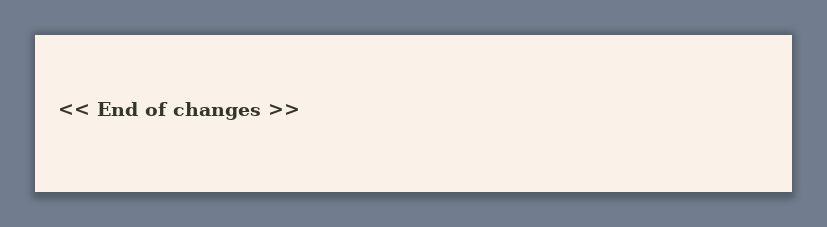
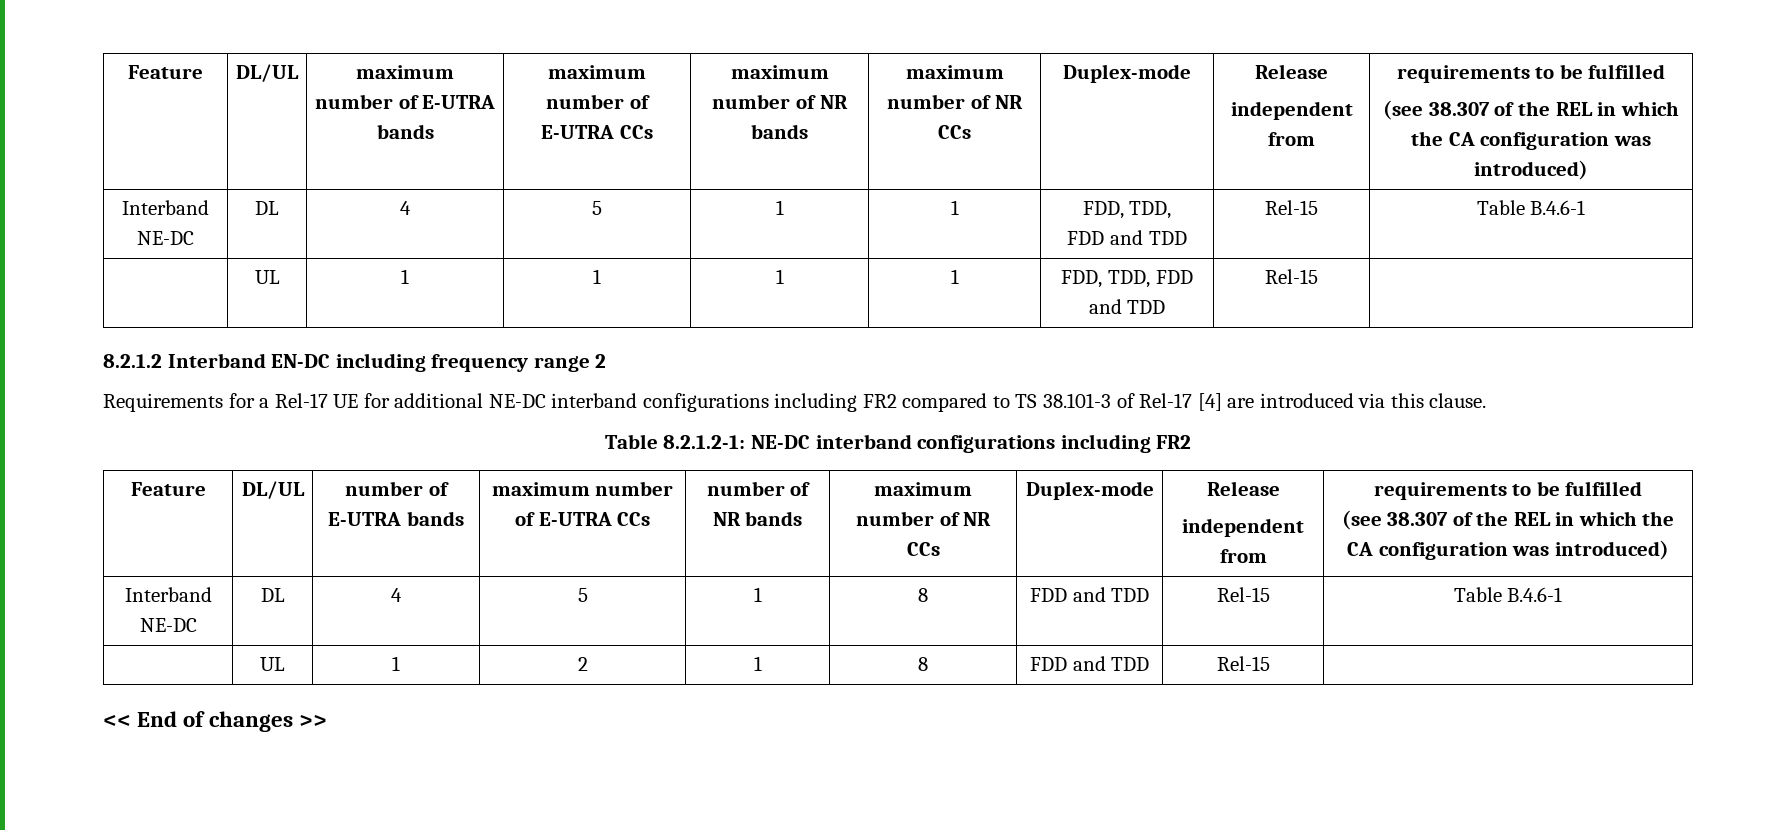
+ Feature | DL/UL | maximum number of E-UTRA bands | maximum number of E-UTRA CCs | maximum number of NR bands | maximum number of NR CCs | Duplex-mode | Release
+ independent from | requirements to be fulfilled
+ (see 38.307 of the REL in which the CA configuration was introduced)
+ Interband NE-DC | DL | 4 | 5 | 1 | 1 | FDD, TDD,
+ FDD and TDD | Rel-15 | Table B.4.6-1
+ | UL | 1 | 1 | 1 | 1 | FDD, TDD, FDD and TDD | Rel-15 |
+ 8.2.1.2 Interband EN-DC including frequency range 2
+ Requirements for a Rel-17 UE for additional NE-DC interband configurations including FR2 compared to TS 38.101-3 of Rel-17 [4] are introduced via this clause.
+ Table 8.2.1.2-1: NE-DC interband configurations including FR2
+ Feature | DL/UL | number of E-UTRA bands | maximum number of E-UTRA CCs | number of NR bands | maximum number of NR CCs | Duplex-mode | Release
+ independent from | requirements to be fulfilled
+ (see 38.307 of the REL in which the CA configuration was introduced)
+ Interband NE-DC | DL | 4 | 5 | 1 | 8 | FDD and TDD | Rel-15 | Table B.4.6-1
+ | UL | 1 | 2 | 1 | 8 | FDD and TDD | Rel-15 |

